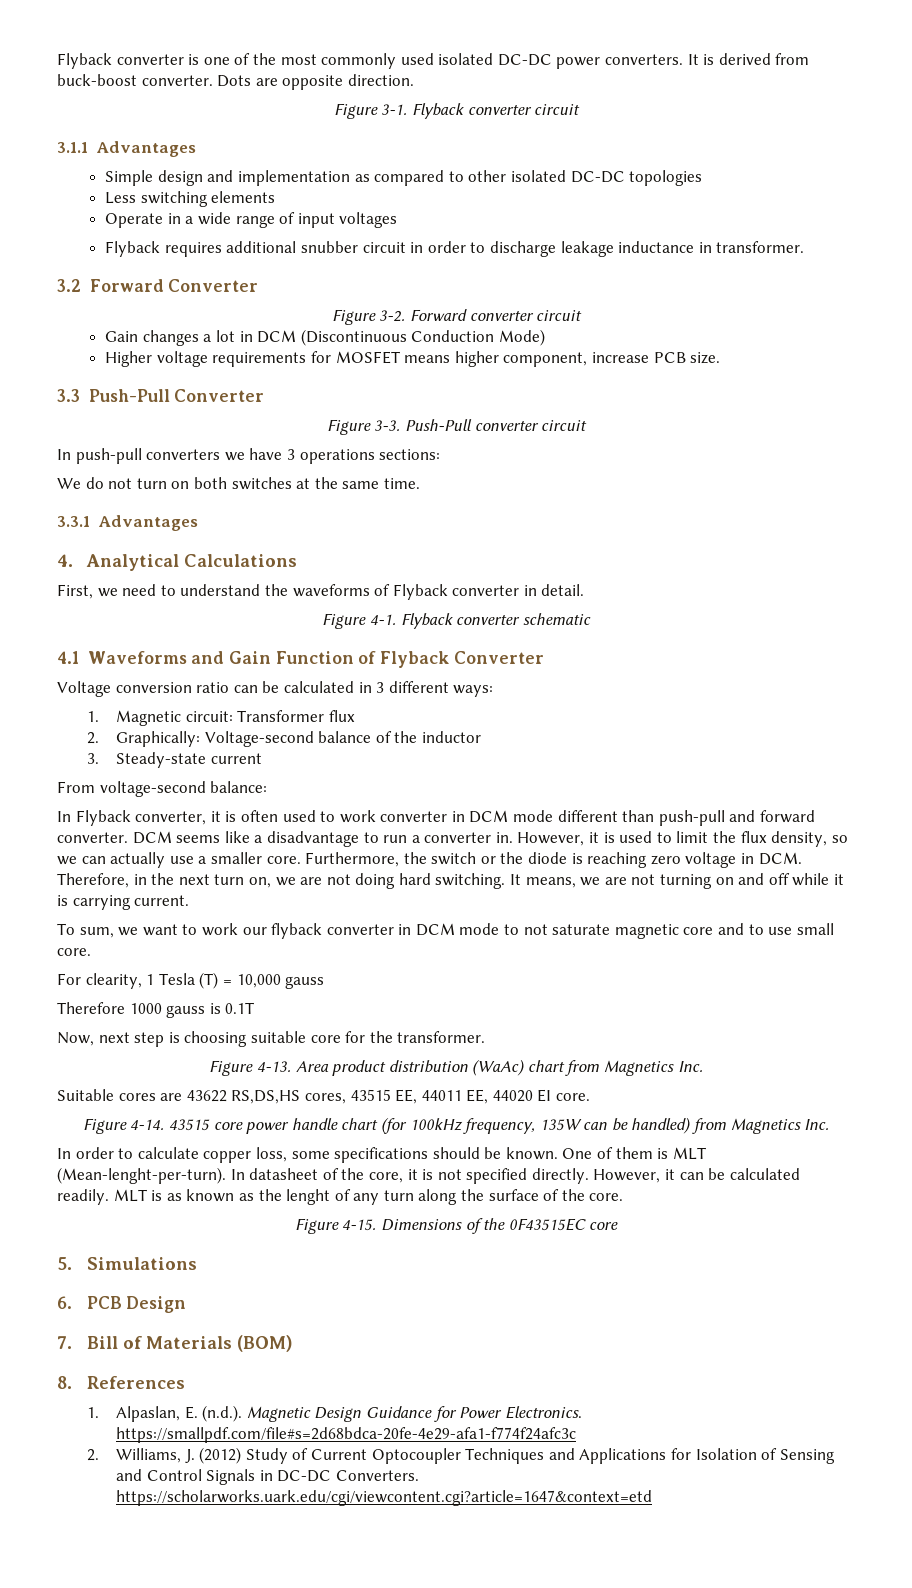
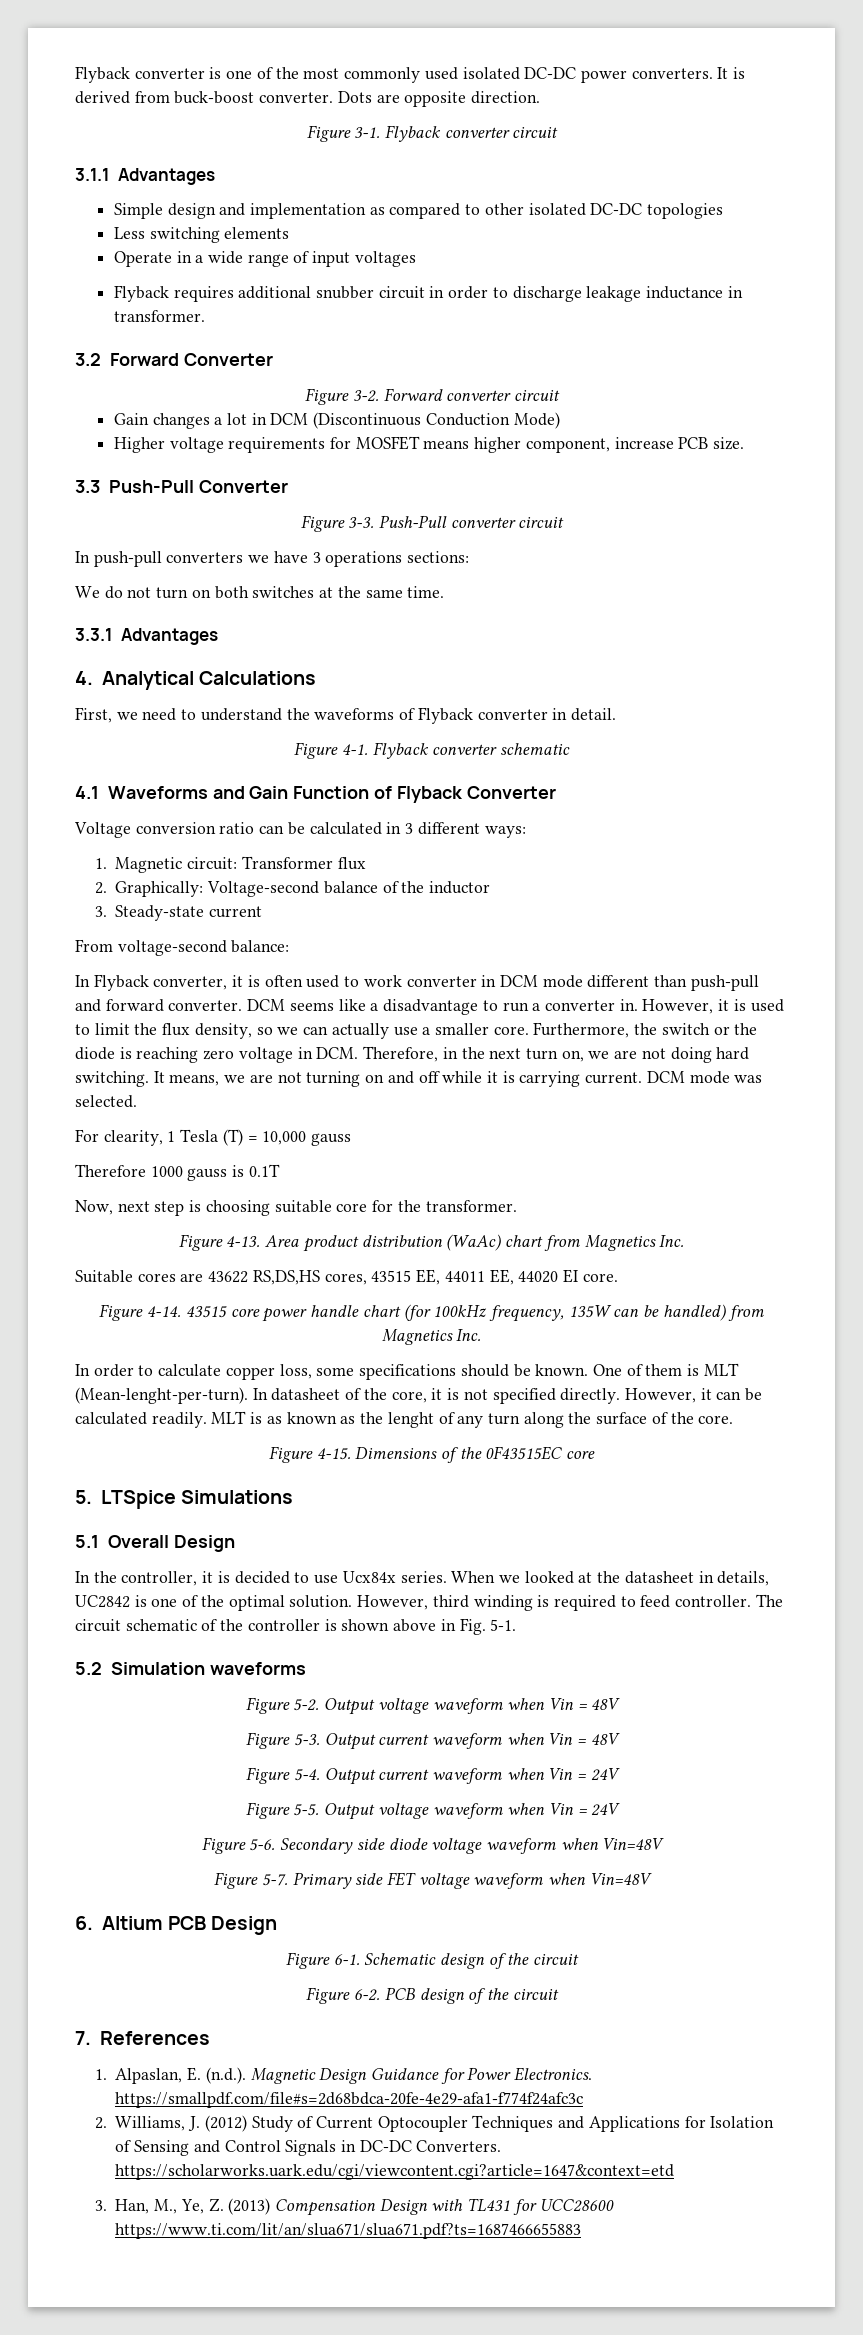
- It means, we are not turning on and off while it is carrying current.
- To sum, we want to work our flyback converter in DCM mode to not saturate magnetic core and to use small core.
+ It means, we are not turning on and off while it is carrying current. DCM mode was selected.
- 5. Simulations
+ 5. LTSpice Simulations
- 6. PCB Design
- 7. Bill of Materials (BOM)
- 8. References
+ 5.1 Overall Design
+ In the controller, it is decided to use Ucx84x series. When we looked at the datasheet in details, UC2842 is one of the optimal solution. However, third winding is required to feed controller. The circuit schematic of the controller is shown above in Fig. 5-1.
+ 5.2 Simulation waveforms
+ Figure 5-2. Output voltage waveform when Vin = 48V
+ Figure 5-3. Output current waveform when Vin = 48V
+ Figure 5-4. Output current waveform when Vin = 24V
+ Figure 5-5. Output voltage waveform when Vin = 24V
+ Figure 5-6. Secondary side diode voltage waveform when Vin=48V
+ Figure 5-7. Primary side FET voltage waveform when Vin=48V
+ 6. Altium PCB Design
+ Figure 6-1. Schematic design of the circuit
+ Figure 6-2. PCB design of the circuit
+ 7. References
+ 3. Han, M., Ye, Z. (2013) Compensation Design with TL431 for UCC28600 https://www.ti.com/lit/an/slua671/slua671.pdf?ts=1687466655883

